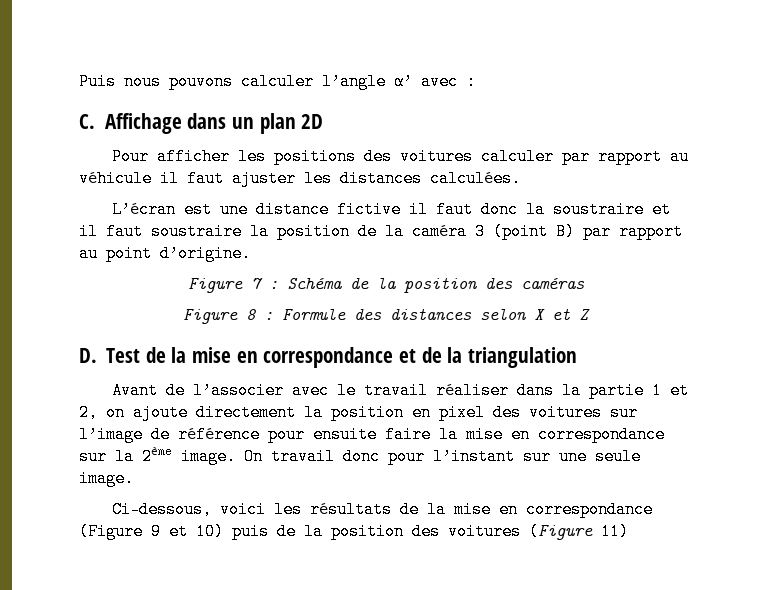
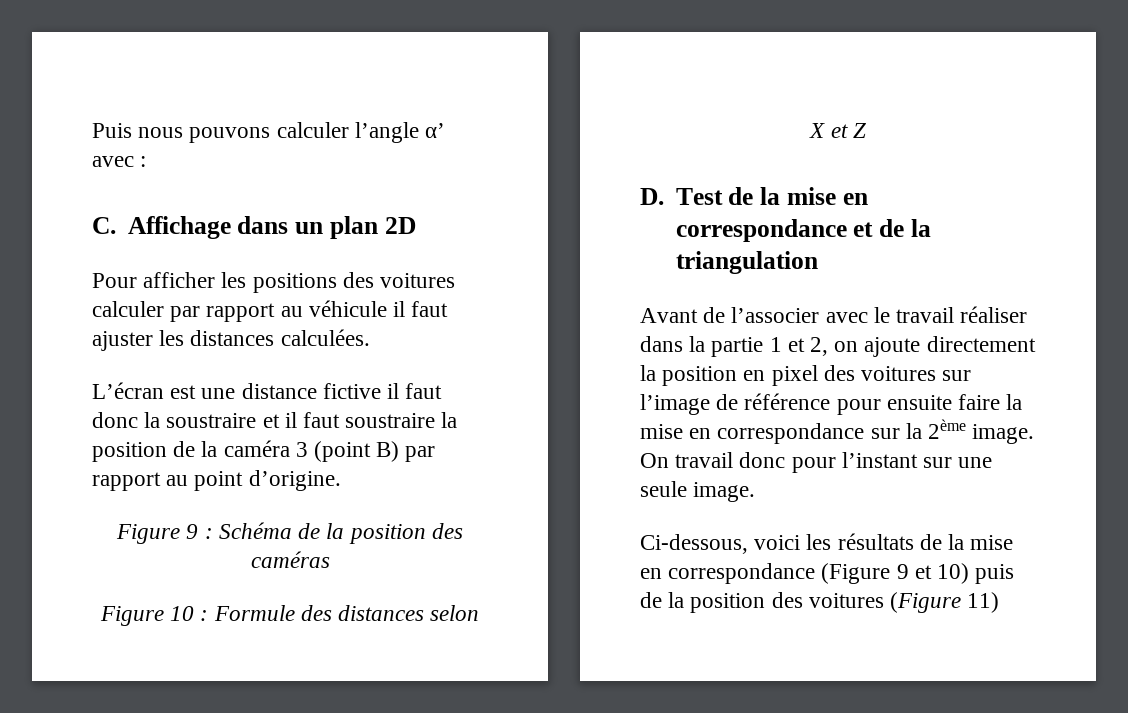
- Figure 7 : Schéma de la position des caméras
+ Figure 9 : Schéma de la position des caméras
- Figure 8 : Formule des distances selon X et Z
+ Figure 10 : Formule des distances selon X et Z

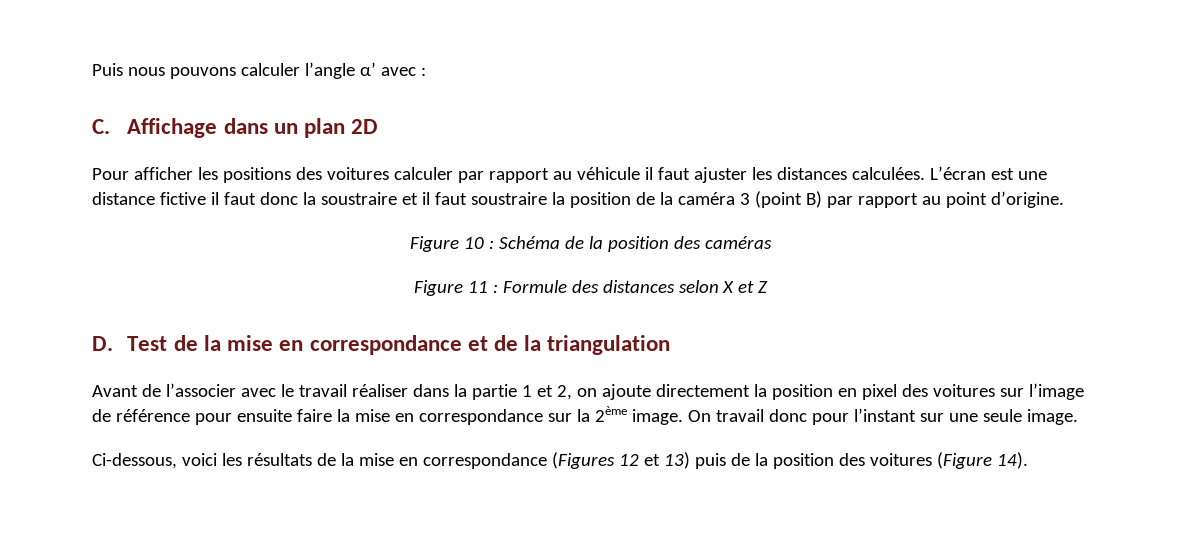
- Pour afficher les positions des voitures calculer par rapport au véhicule il faut ajuster les distances calculées.
- L’écran est une distance fictive il faut donc la soustraire et il faut soustraire la position de la caméra 3 (point B) par rapport au point d’origine.
+ Pour afficher les positions des voitures calculer par rapport au véhicule il faut ajuster les distances calculées. L’écran est une distance fictive il faut donc la soustraire et il faut soustraire la position de la caméra 3 (point B) par rapport au point d’origine.
- Figure 9 : Schéma de la position des caméras
+ Figure 10 : Schéma de la position des caméras
- Figure 10 : Formule des distances selon X et Z
+ Figure 11 : Formule des distances selon X et Z
- Ci-dessous, voici les résultats de la mise en correspondance (Figure 9 et 10) puis de la position des voitures (Figure 11)
+ Ci-dessous, voici les résultats de la mise en correspondance (Figures 12 et 13) puis de la position des voitures (Figure 14).

